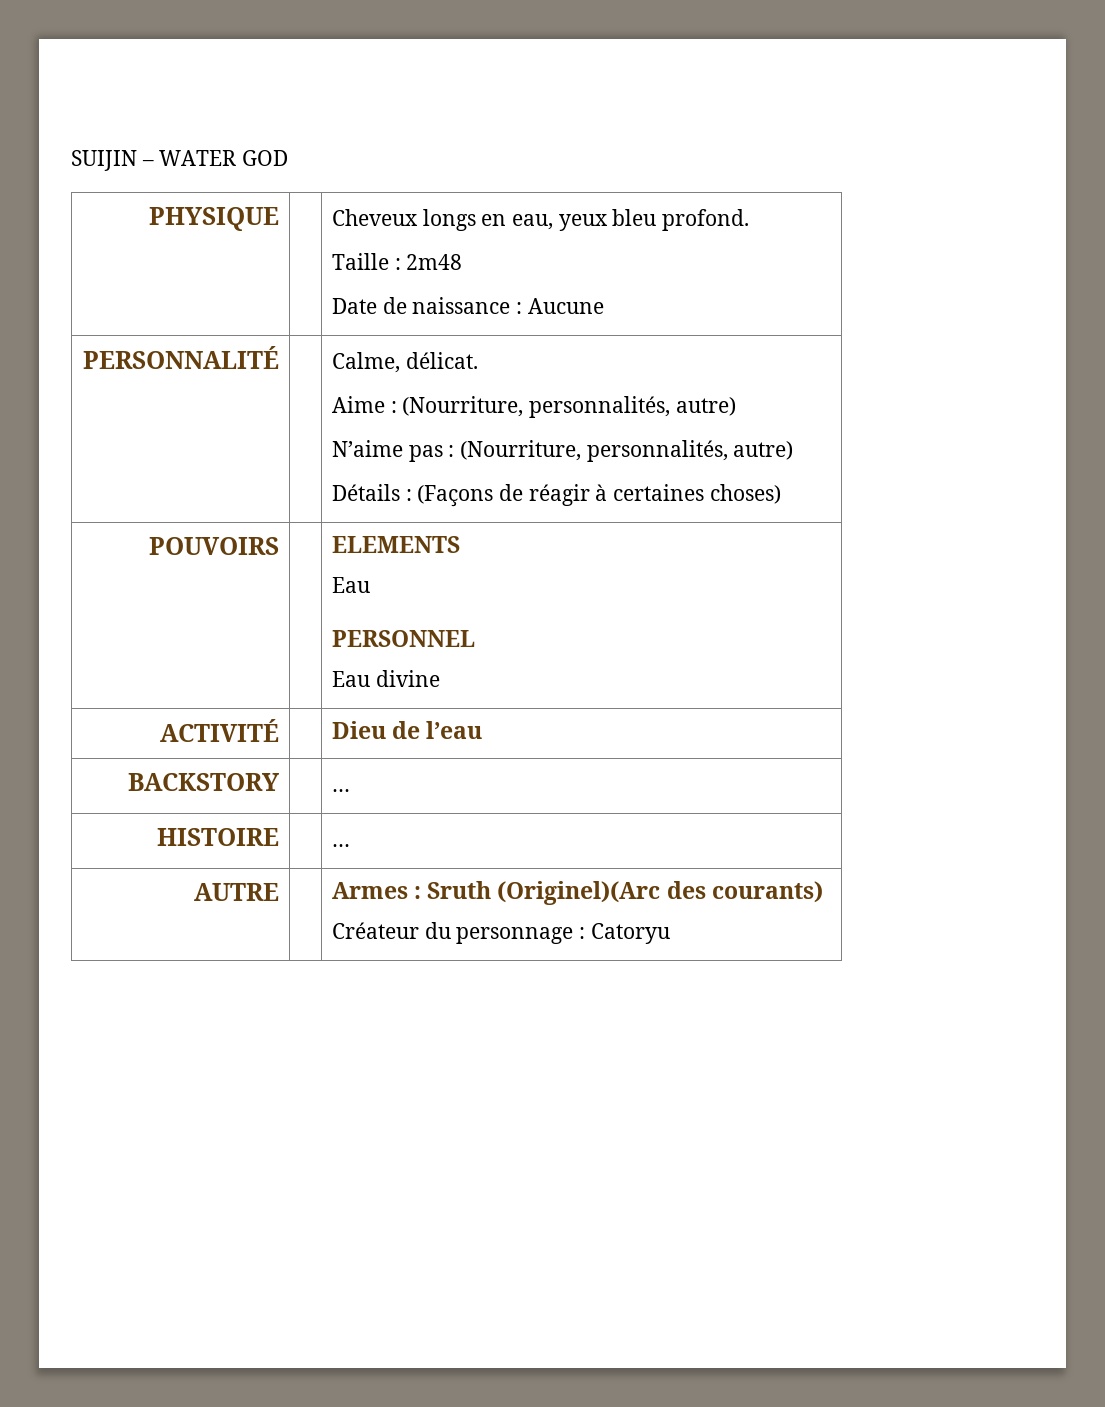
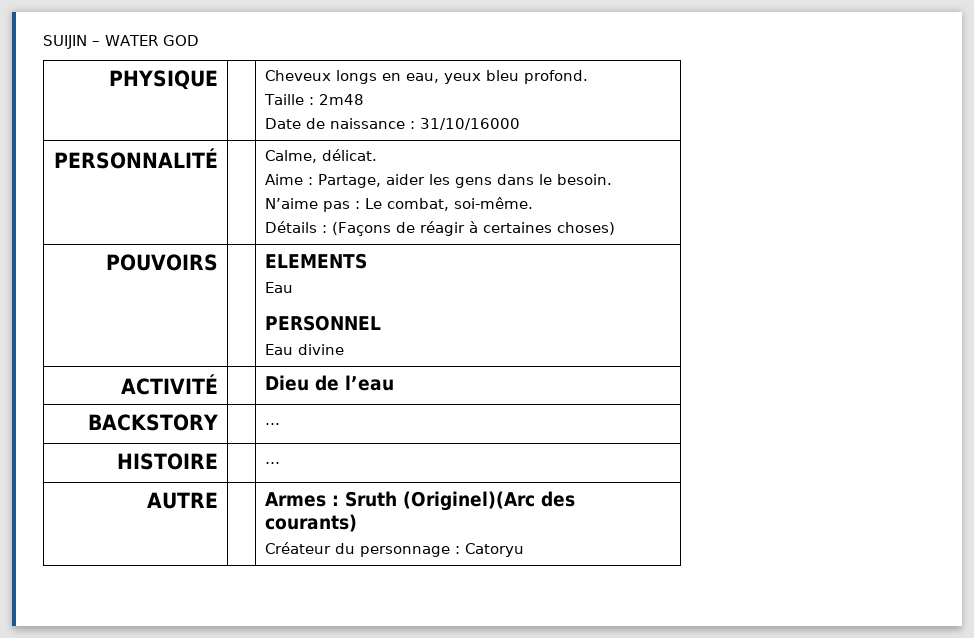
  PHYSIQUE | | Cheveux longs en eau, yeux bleu profond.
  Taille : 2m48
- Date de naissance : Aucune
+ Date de naissance : 31/10/16000
  PERSONNALITÉ | | Calme, délicat.
- Aime : (Nourriture, personnalités, autre)
- N’aime pas : (Nourriture, personnalités, autre)
+ Aime : Partage, aider les gens dans le besoin.
+ N’aime pas : Le combat, soi-même.

